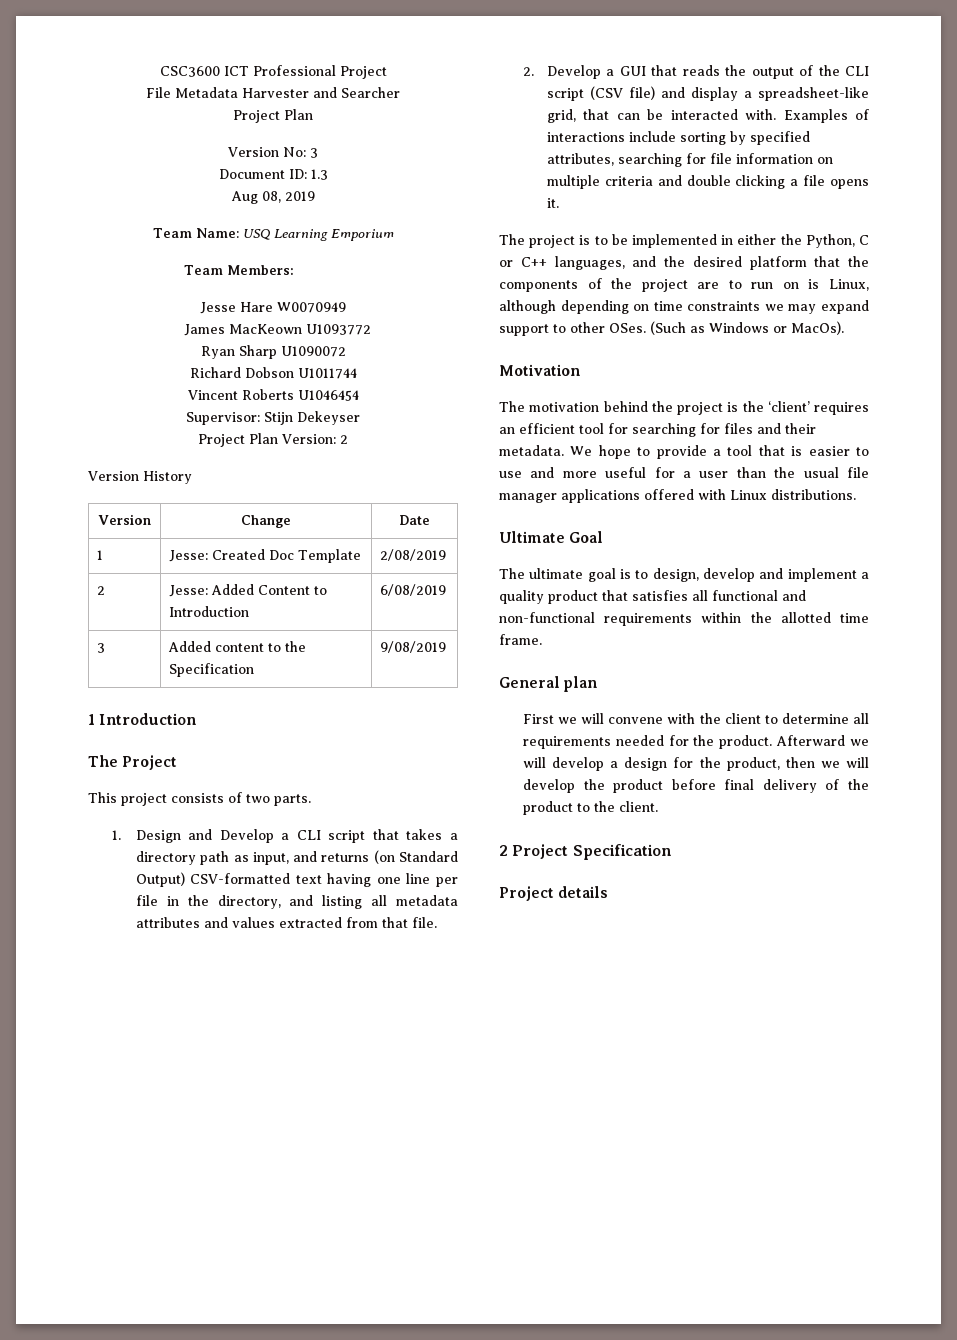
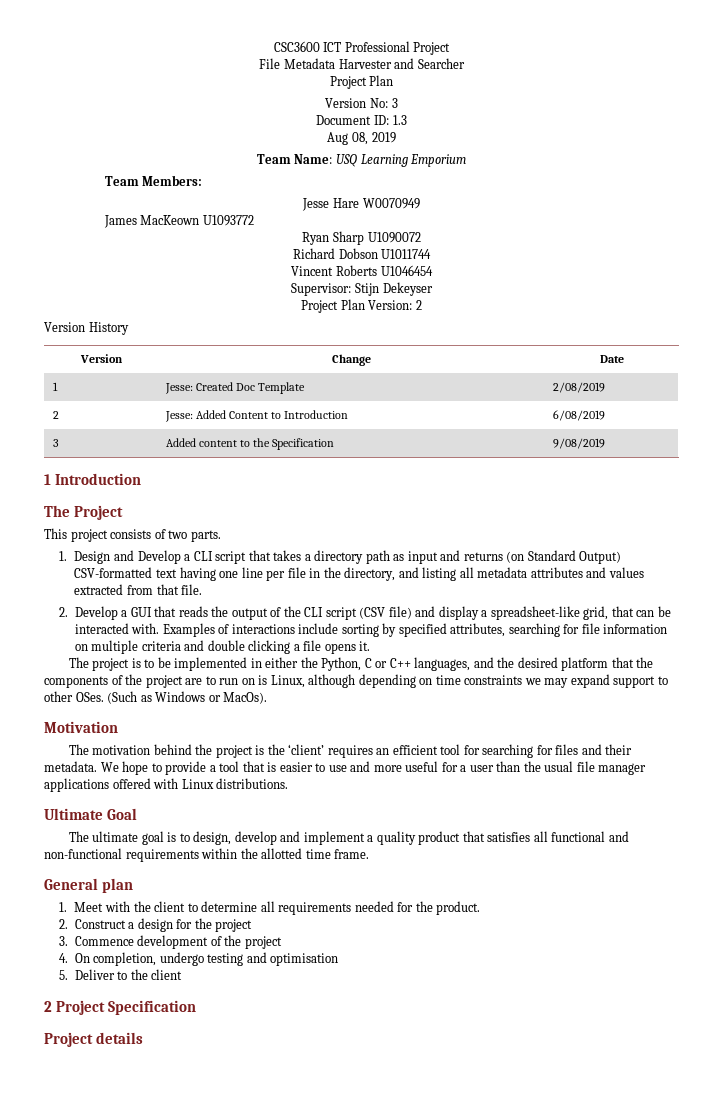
- 1. Design and Develop a CLI script that takes a directory path as input, and returns (on Standard Output) CSV-formatted text having one line per file in the directory, and listing all metadata attributes and values extracted from that file.
+ 1. Design and Develop a CLI script that takes a directory path as input and returns (on Standard Output) CSV-formatted text having one line per file in the directory, and listing all metadata attributes and values extracted from that file.
- First we will convene with the client to determine all requirements needed for the product. Afterward we will develop a design for the product, then we will develop the product before final delivery of the product to the client.
+ 1. Meet with the client to determine all requirements needed for the product.
+ 2. Construct a design for the project
+ 3. Commence development of the project
+ 4. On completion, undergo testing and optimisation
+ 5. Deliver to the client

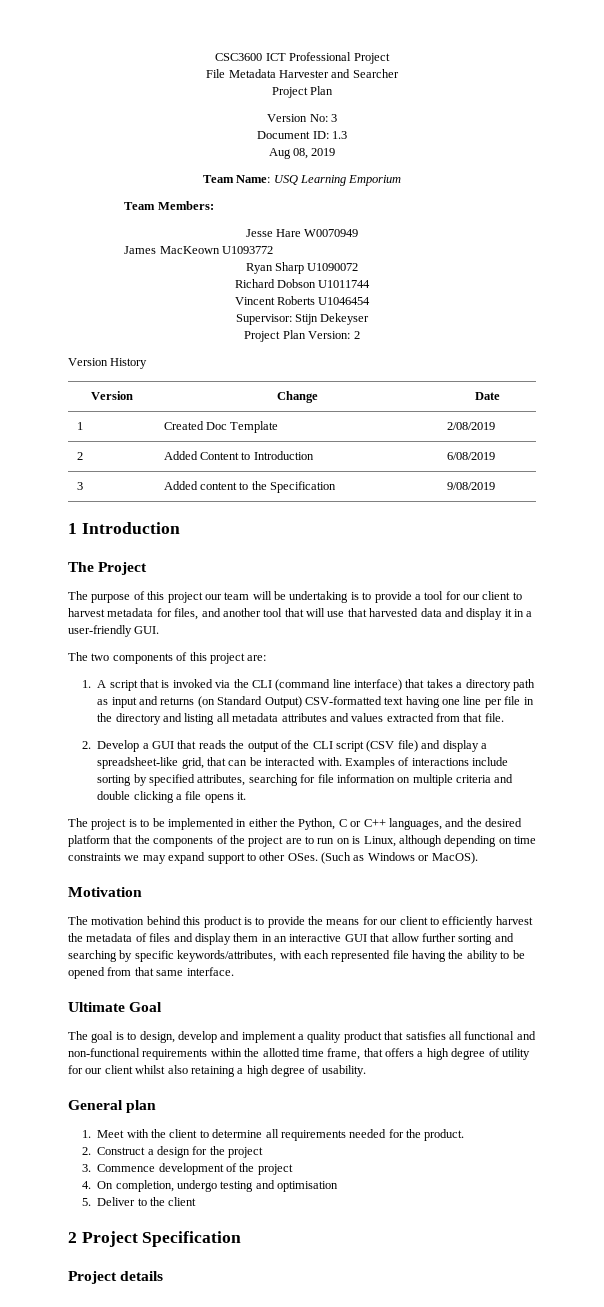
- 1 | Jesse: Created Doc Template | 2/08/2019
+ 1 | Created Doc Template | 2/08/2019
- 2 | Jesse: Added Content to Introduction | 6/08/2019
+ 2 | Added Content to Introduction | 6/08/2019
- This project consists of two parts.
- 1. Design and Develop a CLI script that takes a directory path as input and returns (on Standard Output) CSV-formatted text having one line per file in the directory, and listing all metadata attributes and values extracted from that file.
+ The purpose of this project our team will be undertaking is to provide a tool for our client to harvest metadata for files, and another tool that will use that harvested data and display it in a user-friendly GUI.
+ The two components of this project are:
+ 1. A script that is invoked via the CLI (command line interface) that takes a directory path as input and returns (on Standard Output) CSV-formatted text having one line per file in the directory and listing all metadata attributes and values extracted from that file.
- (Such as Windows or MacOs).
+ (Such as Windows or MacOS).
- The motivation behind the project is the ‘client’ requires an efficient tool for searching for files and their metadata. We hope to provide a tool that is easier to use and more useful for a user than the usual file manager applications offered with Linux distributions.
+ The motivation behind this product is to provide the means for our client to efficiently harvest the metadata of files and display them in an interactive GUI that allow further sorting and searching by specific keywords/attributes, with each represented file having the ability to be opened from that same interface.
- The ultimate goal is to design, develop and implement a quality product that satisfies all functional and non-functional requirements within the allotted time frame.
+ The goal is to design, develop and implement a quality product that satisfies all functional and non-functional requirements within the allotted time frame, that offers a high degree of utility for our client whilst also retaining a high degree of usability.

